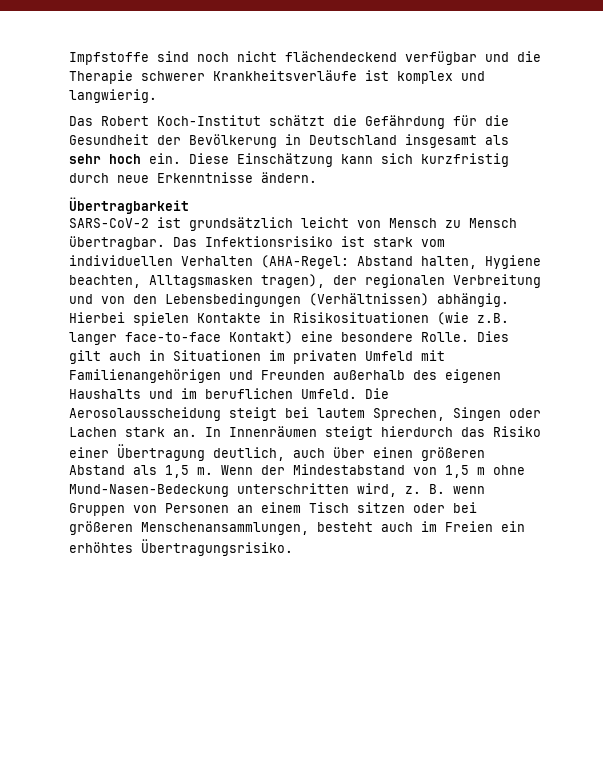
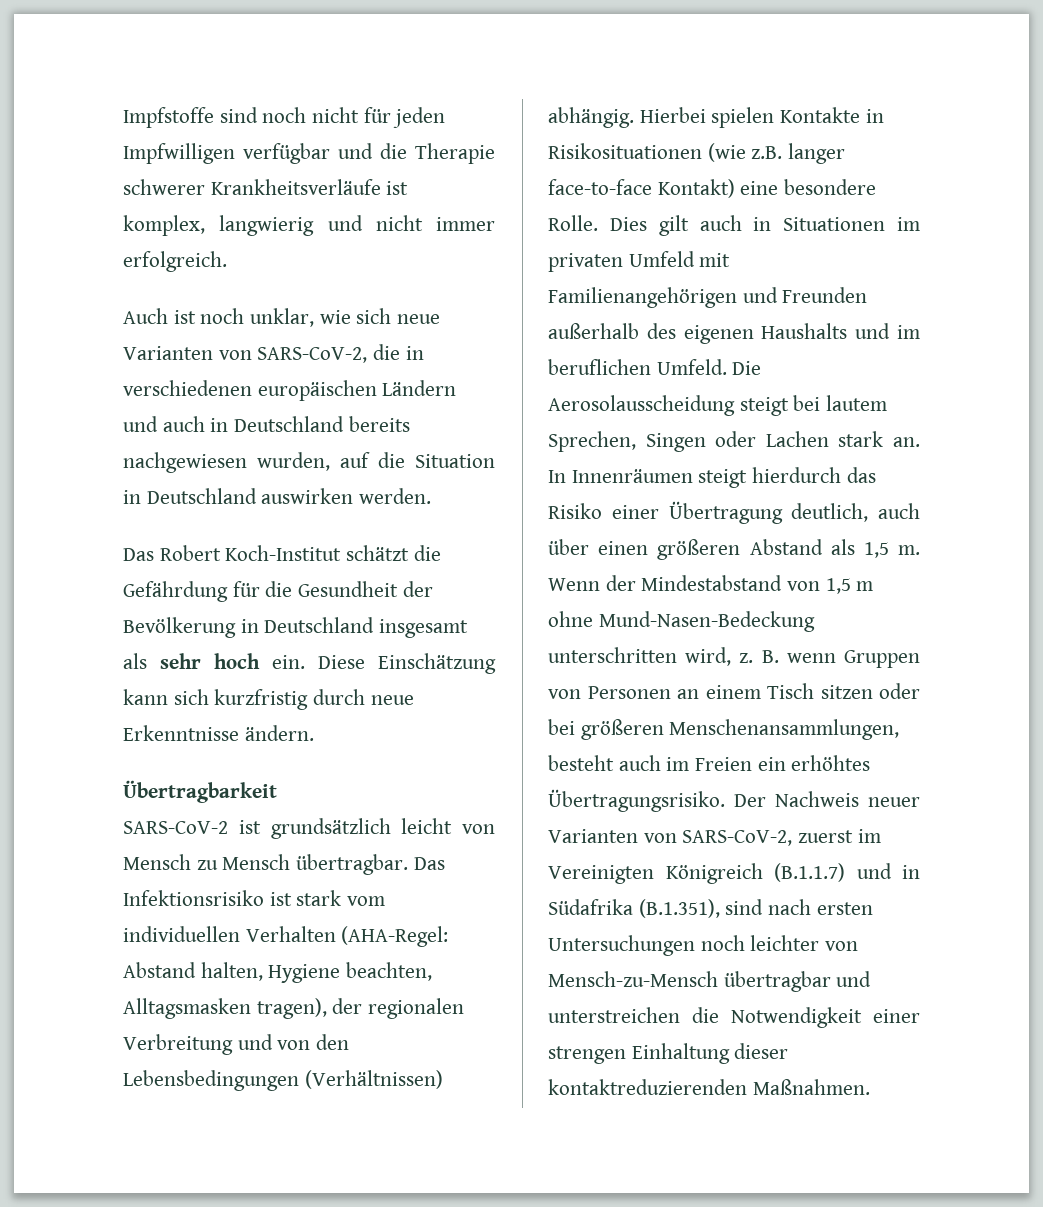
- Impfstoffe sind noch nicht flächendeckend verfügbar und die Therapie schwerer Krankheitsverläufe ist komplex und langwierig.
+ Impfstoffe sind noch nicht für jeden Impfwilligen verfügbar und die Therapie schwerer Krankheitsverläufe ist komplex, langwierig und nicht immer erfolgreich.
+ Auch ist noch unklar, wie sich neue Varianten von SARS-CoV-2, die in verschiedenen europäischen Ländern und auch in Deutschland bereits nachgewiesen wurden, auf die Situation in Deutschland auswirken werden.
+ Der Nachweis neuer Varianten von SARS-CoV-2, zuerst im Vereinigten Königreich (B.1.1.7) und in Südafrika (B.1.351), sind nach ersten Untersuchungen noch leichter von Mensch-zu-Mensch übertragbar und unterstreichen die Notwendigkeit einer strengen Einhaltung dieser kontaktreduzierenden Maßnahmen.

